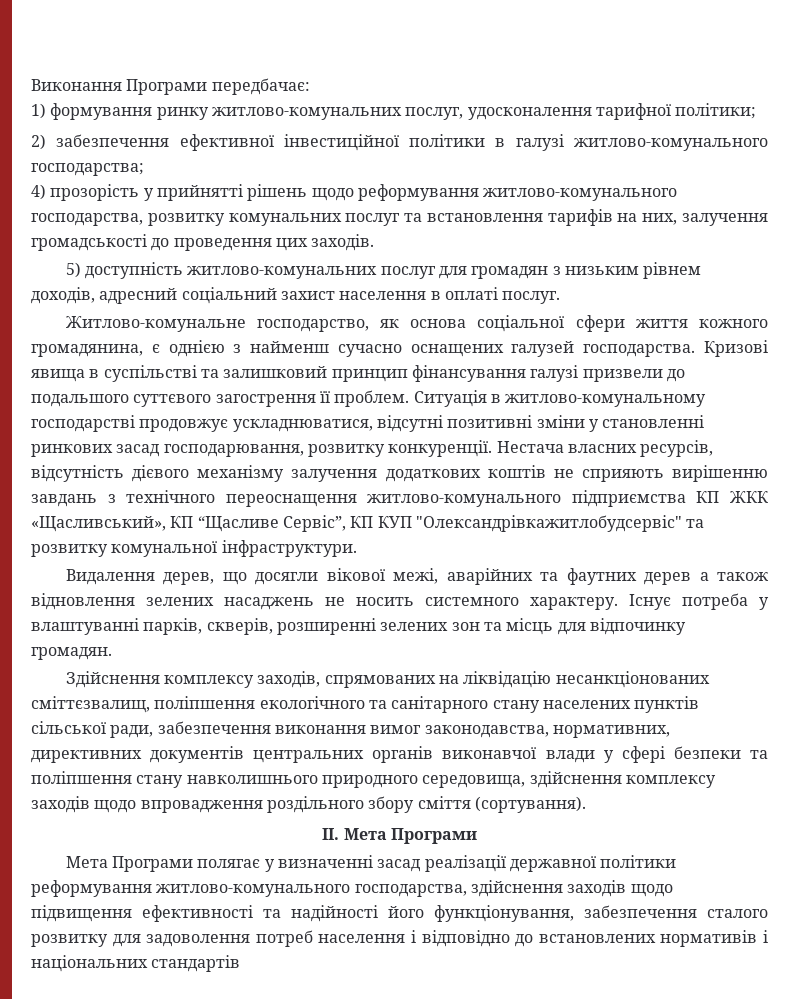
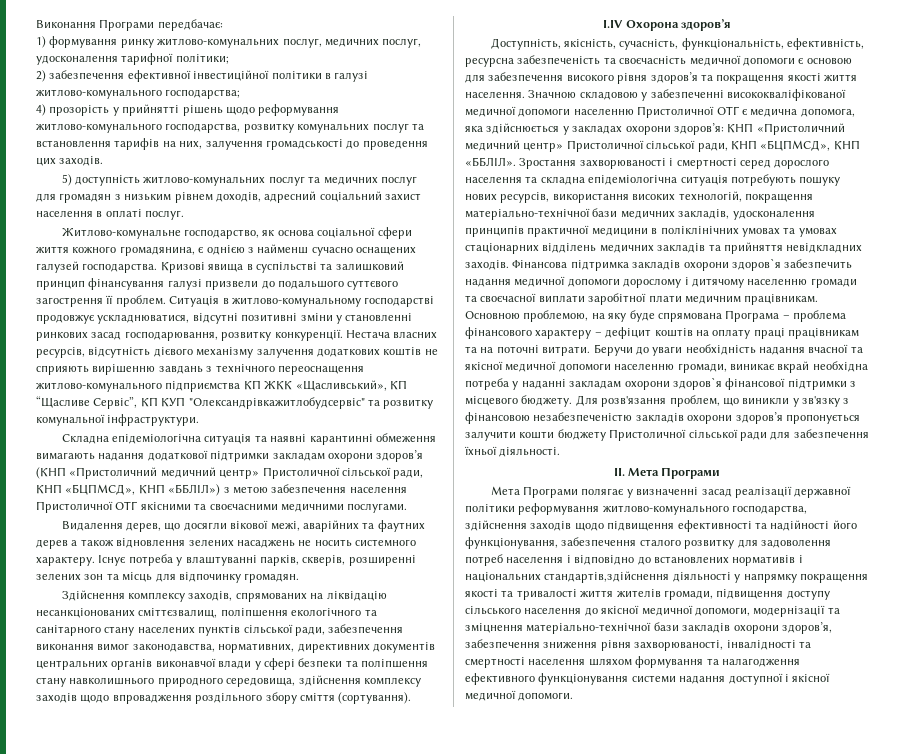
- 1) формування ринку житлово-комунальних послуг, удосконалення тарифної політики;
+ 1) формування ринку житлово-комунальних послуг, медичних послуг, удосконалення тарифної політики;
- 5) доступність житлово-комунальних послуг для громадян з низьким рівнем доходів, адресний соціальний захист населення в оплаті послуг.
+ 5) доступність житлово-комунальних послуг та медичних послуг для громадян з низьким рівнем доходів, адресний соціальний захист населення в оплаті послуг.
+ Складна епідеміологічна ситуація та наявні карантинні обмеження вимагають надання додаткової підтримки закладам охорони здоров’я (КНП «Пристоличний медичний центр» Пристоличної сільської ради, КНП «БЦПМСД», КНП «ББЛІЛ») з метою забезпечення населення Пристоличної ОТГ якісними та своєчасними медичними послугами.
+ І.ІV Охорона здоров’я
+ Доступність, якісність, сучасність, функціональність, ефективність, ресурсна забезпеченість та своєчасність медичної допомоги є основою для забезпечення високого рівня здоров’я та покращення якості життя населення. Значною складовою у забезпеченні висококваліфікованої медичної допомоги населенню Пристоличної ОТГ є медична допомога, яка здійснюється у закладах охорони здоров’я: КНП «Пристоличний медичний центр» Пристоличної сільської ради, КНП «БЦПМСД», КНП «ББЛІЛ». Зростання захворюваності і смертності серед дорослого населення та складна епідеміологічна ситуація потребують пошуку нових ресурсів, використання високих технологій, покращення матеріально-технічної бази медичних закладів, удосконалення принципів практичної медицини в поліклінічних умовах та умовах стаціонарних відділень медичних закладів та прийняття невідкладних заходів. Фінансова підтримка закладів охорони здоров`я забезпечить надання медичної допомоги дорослому і дитячому населенню громади та своєчасної виплати заробітної плати медичним працівникам. Основною проблемою, на яку буде спрямована Програма – проблема фінансового характеру – дефіцит коштів на оплату праці працівникам та на поточні витрати. Беручи до уваги необхідність надання вчасної та якісної медичної допомоги населенню громади, виникає вкрай необхідна потреба у наданні закладам охорони здоров`я фінансової підтримки з місцевого бюджету. Для розв'язання проблем, що виникли у зв'язку з фінансовою незабезпеченістю закладів охорони здоров’я пропонується залучити кошти бюджету Пристоличної сільської ради для забезпечення їхньої діяльності.
- Мета Програми полягає у визначенні засад реалізації державної політики реформування житлово-комунального господарства, здійснення заходів щодо підвищення ефективності та надійності його функціонування, забезпечення сталого розвитку для задоволення потреб населення і відповідно до встановлених нормативів і національних стандартів
+ Мета Програми полягає у визначенні засад реалізації державної політики реформування житлово-комунального господарства, здійснення заходів щодо підвищення ефективності та надійності його функціонування, забезпечення сталого розвитку для задоволення потреб населення і відповідно до встановлених нормативів і національних стандартів,здійснення діяльності у напрямку покращення якості та тривалості життя жителів громади, підвищення доступу сільського населення до якісної медичної допомоги, модернізації та зміцнення матеріально-технічної бази закладів охорони здоров’я, забезпечення зниження рівня захворюваності, інвалідності та смертності населення шляхом формування та налагодження ефективного функціонування системи надання доступної і якісної медичної допомоги.

